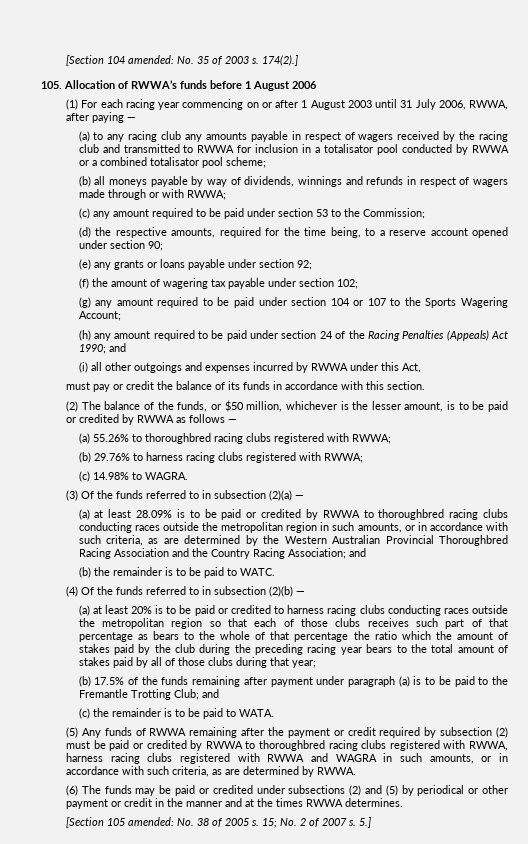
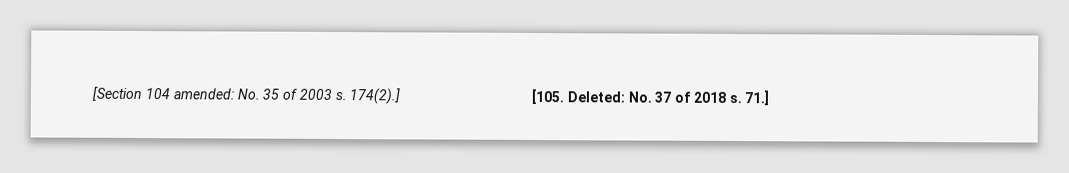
- 105. Allocation of RWWA’s funds before 1 August 2006
- (1) For each racing year commencing on or after 1 August 2003 until 31 July 2006, RWWA, after paying —
- (a) to any racing club any amounts payable in respect of wagers received by the racing club and transmitted to RWWA for inclusion in a totalisator pool conducted by RWWA or a combined totalisator pool scheme;
- (b) all moneys payable by way of dividends, winnings and refunds in respect of wagers made through or with RWWA;
- (c) any amount required to be paid under section 53 to the Commission;
- (d) the respective amounts, required for the time being, to a reserve account opened under section 90;
- (e) any grants or loans payable under section 92;
- (f) the amount of wagering tax payable under section 102;
- (g) any amount required to be paid under section 104 or 107 to the Sports Wagering Account;
- (h) any amount required to be paid under section 24 of the Racing Penalties (Appeals) Act 1990; and
- (i) all other outgoings and expenses incurred by RWWA under this Act,
- must pay or credit the balance of its funds in accordance with this section.
- (2) The balance of the funds, or $50 million, whichever is the lesser amount, is to be paid or credited by RWWA as follows —
- (a) 55.26% to thoroughbred racing clubs registered with RWWA;
- (b) 29.76% to harness racing clubs registered with RWWA;
- (c) 14.98% to WAGRA.
- (3) Of the funds referred to in subsection (2)(a) —
- (a) at least 28.09% is to be paid or credited by RWWA to thoroughbred racing clubs conducting races outside the metropolitan region in such amounts, or in accordance with such criteria, as are determined by the Western Australian Provincial Thoroughbred Racing Association and the Country Racing Association; and
- (b) the remainder is to be paid to WATC.
- (4) Of the funds referred to in subsection (2)(b) —
- (a) at least 20% is to be paid or credited to harness racing clubs conducting races outside the metropolitan region so that each of those clubs receives such part of that percentage as bears to the whole of that percentage the ratio which the amount of stakes paid by the club during the preceding racing year bears to the total amount of stakes paid by all of those clubs during that year;
- (b) 17.5% of the funds remaining after payment under paragraph (a) is to be paid to the Fremantle Trotting Club; and
- (c) the remainder is to be paid to WATA.
- (5) Any funds of RWWA remaining after the payment or credit required by subsection (2) must be paid or credited by RWWA to thoroughbred racing clubs registered with RWWA, harness racing clubs registered with RWWA and WAGRA in such amounts, or in accordance with such criteria, as are determined by RWWA.
- (6) The funds may be paid or credited under subsections (2) and (5) by periodical or other payment or credit in the manner and at the times RWWA determines.
- [Section 105 amended: No. 38 of 2005 s. 15; No. 2 of 2007 s. 5.]
+ [105. Deleted: No. 37 of 2018 s. 71.]

